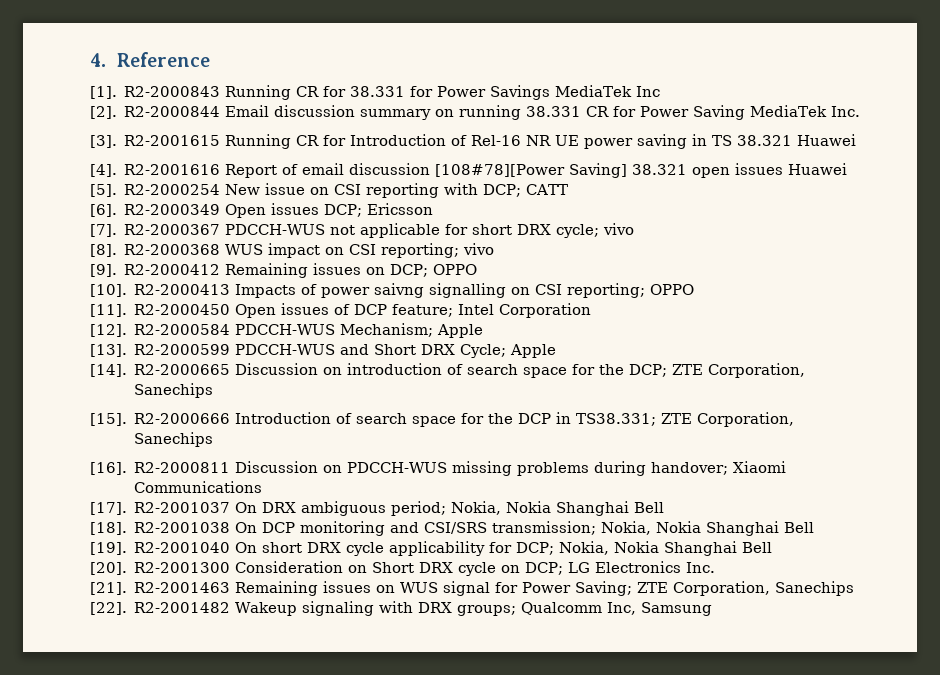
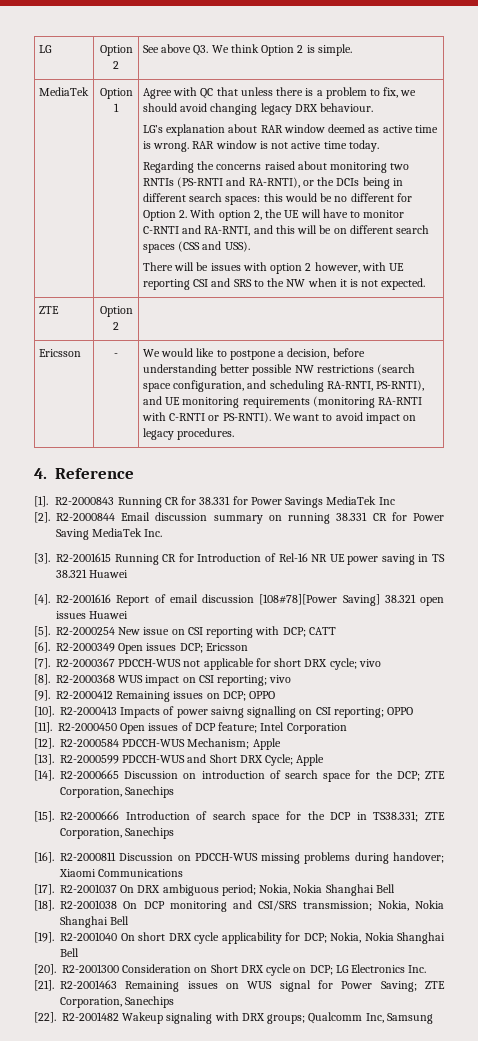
+ LG | Option 2 | See above Q3. We think Option 2 is simple.
+ MediaTek | Option 1 | Agree with QC that unless there is a problem to fix, we should avoid changing legacy DRX behaviour.
+ LG’s explanation about RAR window deemed as active time is wrong. RAR window is not active time today.
+ Regarding the concerns raised about monitoring two RNTIs (PS-RNTI and RA-RNTI), or the DCIs being in different search spaces: this would be no different for Option 2. With option 2, the UE will have to monitor C-RNTI and RA-RNTI, and this will be on different search spaces (CSS and USS).
+ There will be issues with option 2 however, with UE reporting CSI and SRS to the NW when it is not expected.
+ ZTE | Option 2 |
+ Ericsson | - | We would like to postpone a decision, before understanding better possible NW restrictions (search space configuration, and scheduling RA-RNTI, PS-RNTI), and UE monitoring requirements (monitoring RA-RNTI with C-RNTI or PS-RNTI). We want to avoid impact on legacy procedures.

